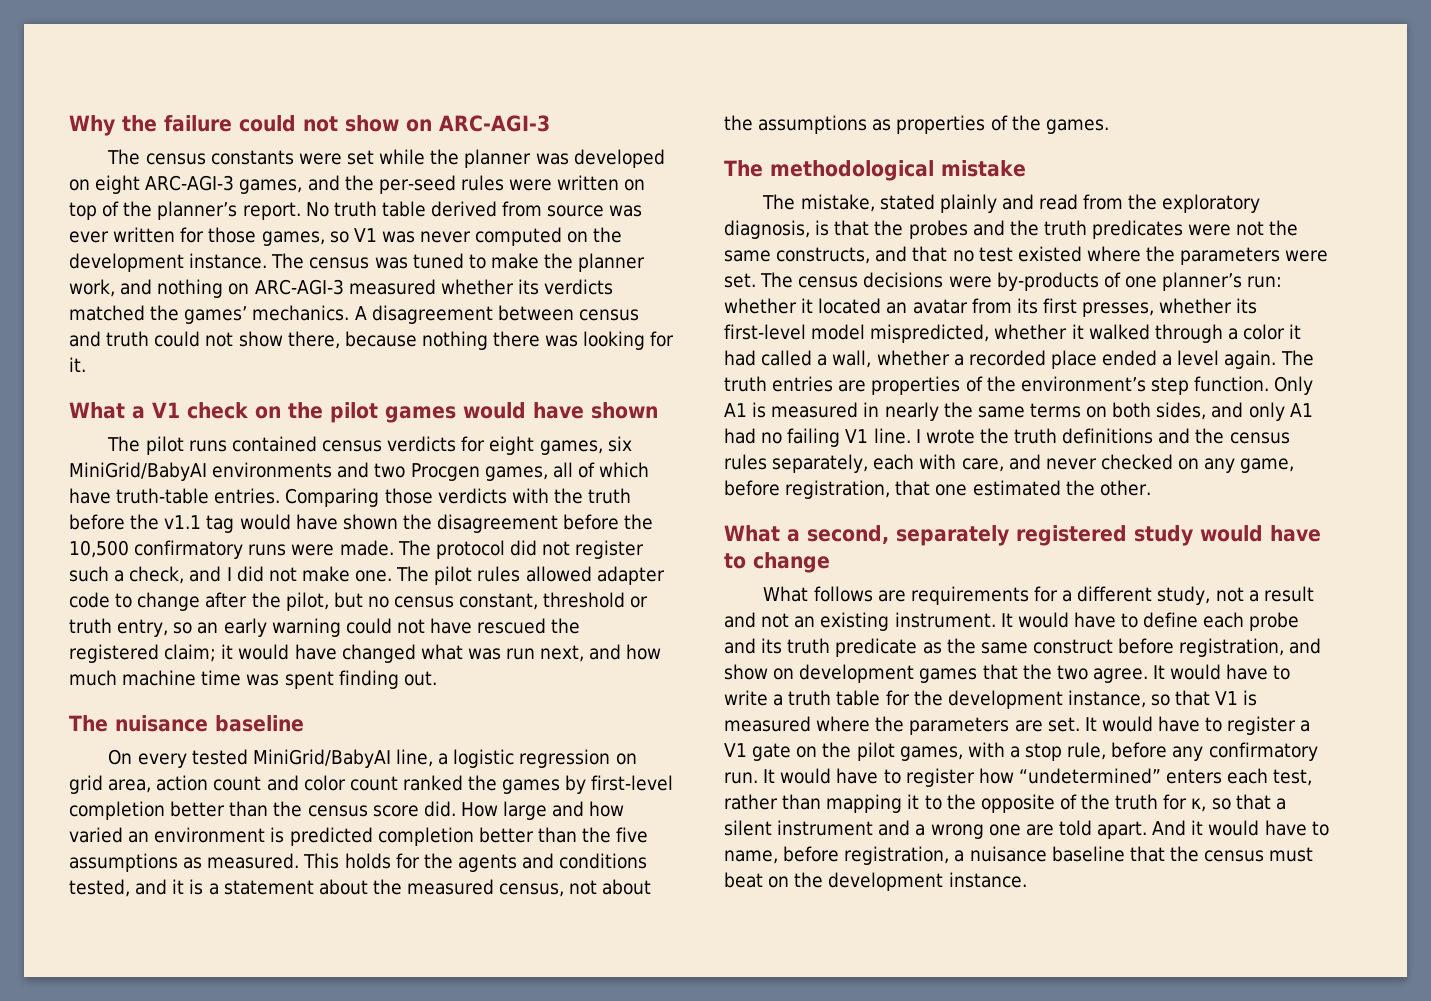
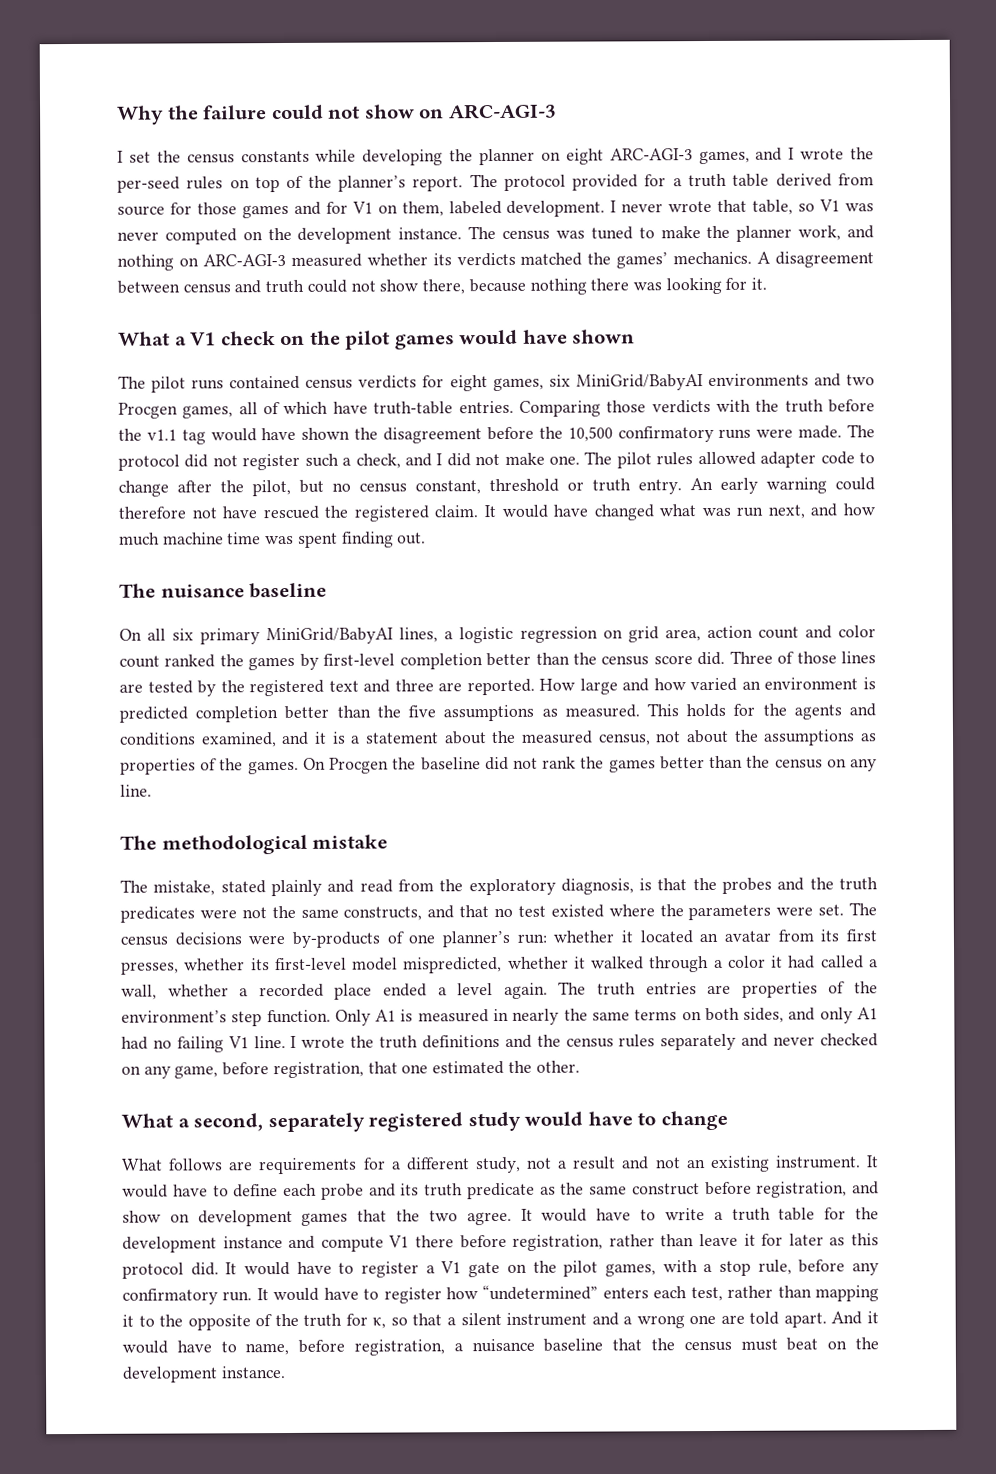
- The census constants were set while the planner was developed on eight ARC-AGI-3 games, and the per-seed rules were written on top of the planner’s report.
+ I set the census constants while developing the planner on eight ARC-AGI-3 games, and I wrote the per-seed rules on top of the planner’s report.
- No truth table derived from source was ever written for those games, so V1 was never computed on the development instance.
+ The protocol provided for a truth table derived from source for those games and for V1 on them, labeled development. I never wrote that table, so V1 was never computed on the development instance.
- The pilot rules allowed adapter code to change after the pilot, but no census constant, threshold or truth entry, so an early warning could not have rescued the registered claim; it would have changed what was run next, and how much machine time was spent finding out.
+ The pilot rules allowed adapter code to change after the pilot, but no census constant, threshold or truth entry. An early warning could therefore not have rescued the registered claim. It would have changed what was run next, and how much machine time was spent finding out.
- On every tested MiniGrid/BabyAI line, a logistic regression on grid area, action count and color count ranked the games by first-level completion better than the census score did.
+ On all six primary MiniGrid/BabyAI lines, a logistic regression on grid area, action count and color count ranked the games by first-level completion better than the census score did.
+ Three of those lines are tested by the registered text and three are reported.
- This holds for the agents and conditions tested, and it is a statement about the measured census, not about the assumptions as properties of the games.
+ This holds for the agents and conditions examined, and it is a statement about the measured census, not about the assumptions as properties of the games. On Procgen the baseline did not rank the games better than the census on any line.
- I wrote the truth definitions and the census rules separately, each with care, and never checked on any game, before registration, that one estimated the other.
+ I wrote the truth definitions and the census rules separately and never checked on any game, before registration, that one estimated the other.
- It would have to write a truth table for the development instance, so that V1 is measured where the parameters are set.
+ It would have to write a truth table for the development instance and compute V1 there before registration, rather than leave it for later as this protocol did.

